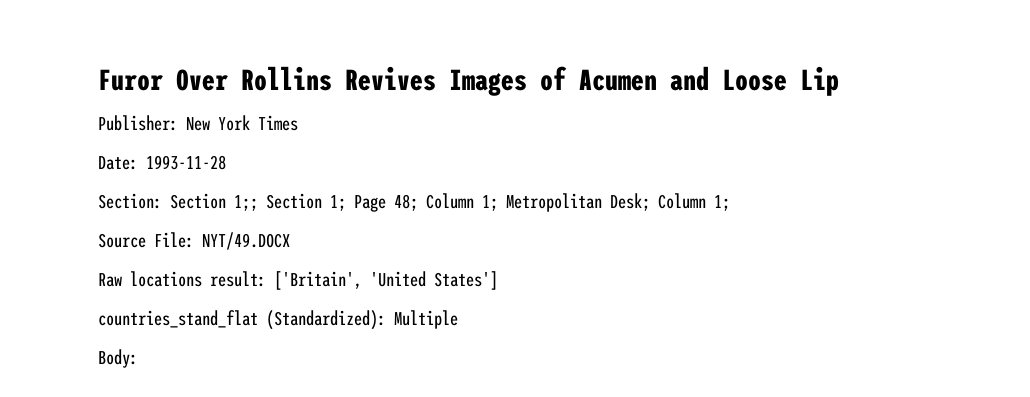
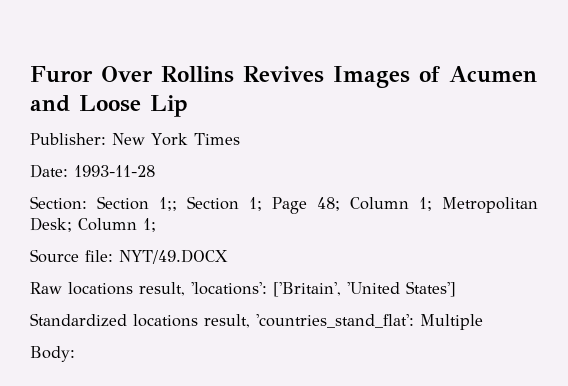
- Source File: NYT/49.DOCX
+ Source file: NYT/49.DOCX
- Raw locations result: ['Britain', 'United States']
+ Raw locations result, 'locations': ['Britain', 'United States']
- countries_stand_flat (Standardized): Multiple
+ Standardized locations result, 'countries_stand_flat': Multiple

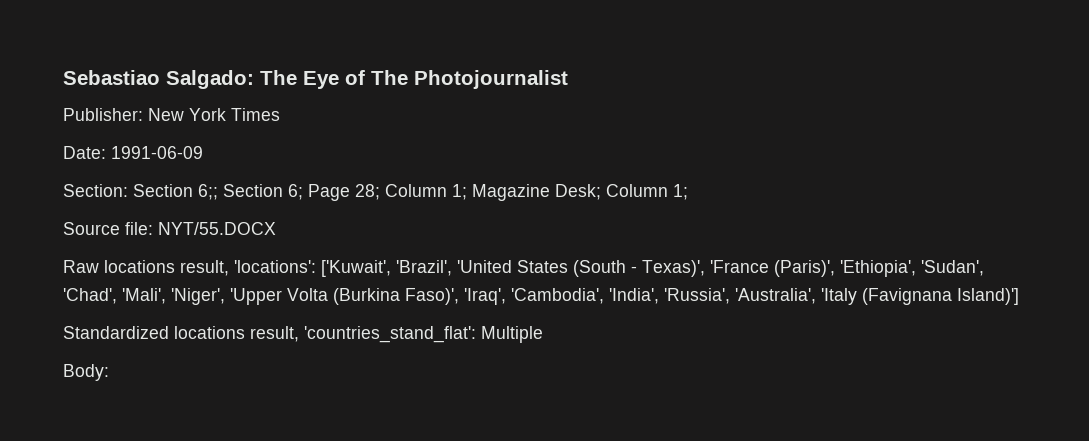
- Furor Over Rollins Revives Images of Acumen and Loose Lip
+ Sebastiao Salgado: The Eye of The Photojournalist
- Date: 1993-11-28
+ Date: 1991-06-09
- Section: Section 1;; Section 1; Page 48; Column 1; Metropolitan Desk; Column 1;
+ Section: Section 6;; Section 6; Page 28; Column 1; Magazine Desk; Column 1;
- Source file: NYT/49.DOCX
+ Source file: NYT/55.DOCX
- Raw locations result, 'locations': ['Britain', 'United States']
+ Raw locations result, 'locations': ['Kuwait', 'Brazil', 'United States (South - Texas)', 'France (Paris)', 'Ethiopia', 'Sudan', 'Chad', 'Mali', 'Niger', 'Upper Volta (Burkina Faso)', 'Iraq', 'Cambodia', 'India', 'Russia', 'Australia', 'Italy (Favignana Island)']

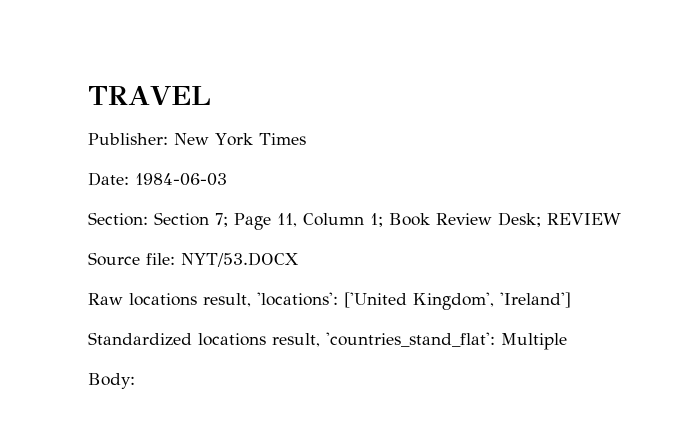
- Sebastiao Salgado: The Eye of The Photojournalist
+ TRAVEL
- Date: 1991-06-09
+ Date: 1984-06-03
- Section: Section 6;; Section 6; Page 28; Column 1; Magazine Desk; Column 1;
+ Section: Section 7; Page 11, Column 1; Book Review Desk; REVIEW
- Source file: NYT/55.DOCX
+ Source file: NYT/53.DOCX
- Raw locations result, 'locations': ['Kuwait', 'Brazil', 'United States (South - Texas)', 'France (Paris)', 'Ethiopia', 'Sudan', 'Chad', 'Mali', 'Niger', 'Upper Volta (Burkina Faso)', 'Iraq', 'Cambodia', 'India', 'Russia', 'Australia', 'Italy (Favignana Island)']
+ Raw locations result, 'locations': ['United Kingdom', 'Ireland']

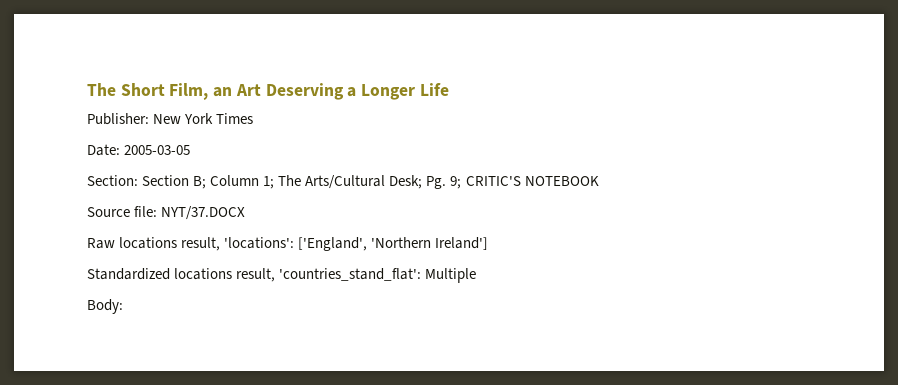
- TRAVEL
+ The Short Film, an Art Deserving a Longer Life
- Date: 1984-06-03
+ Date: 2005-03-05
- Section: Section 7; Page 11, Column 1; Book Review Desk; REVIEW
+ Section: Section B; Column 1; The Arts/Cultural Desk; Pg. 9; CRITIC'S NOTEBOOK
- Source file: NYT/53.DOCX
+ Source file: NYT/37.DOCX
- Raw locations result, 'locations': ['United Kingdom', 'Ireland']
+ Raw locations result, 'locations': ['England', 'Northern Ireland']

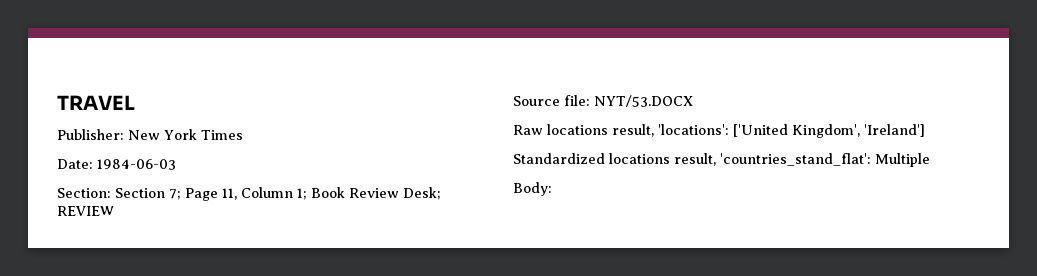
- The Short Film, an Art Deserving a Longer Life
+ TRAVEL
- Date: 2005-03-05
+ Date: 1984-06-03
- Section: Section B; Column 1; The Arts/Cultural Desk; Pg. 9; CRITIC'S NOTEBOOK
+ Section: Section 7; Page 11, Column 1; Book Review Desk; REVIEW
- Source file: NYT/37.DOCX
+ Source file: NYT/53.DOCX
- Raw locations result, 'locations': ['England', 'Northern Ireland']
+ Raw locations result, 'locations': ['United Kingdom', 'Ireland']

